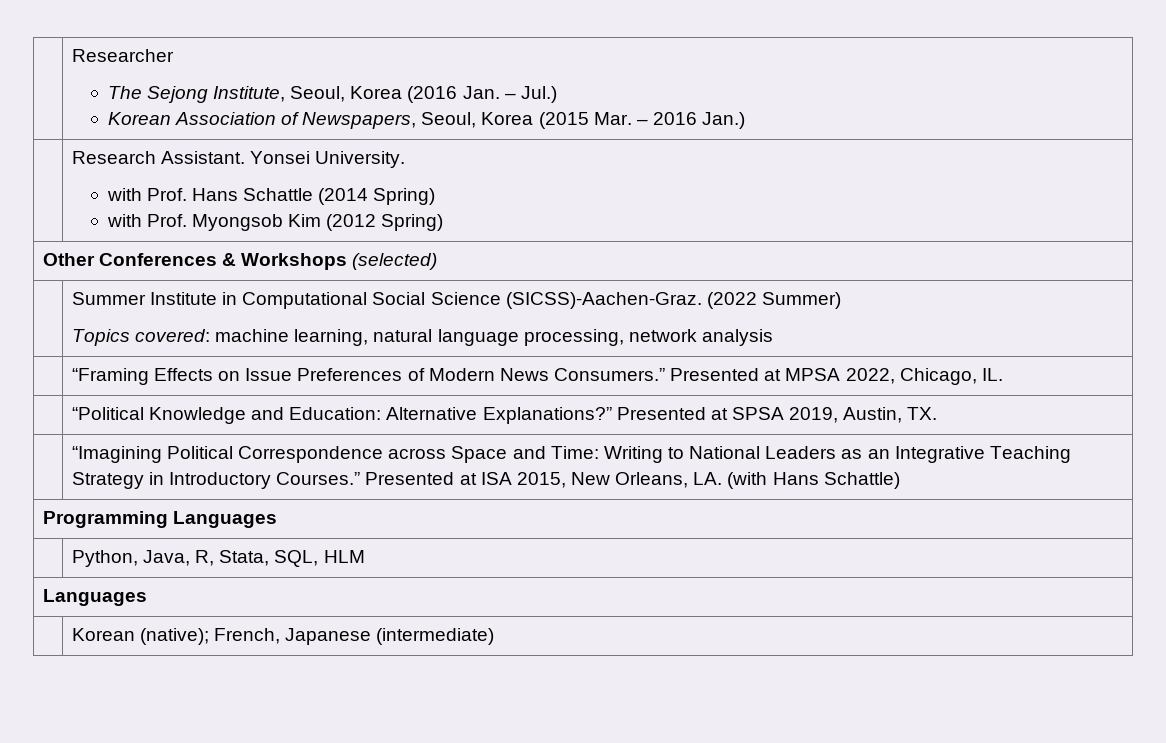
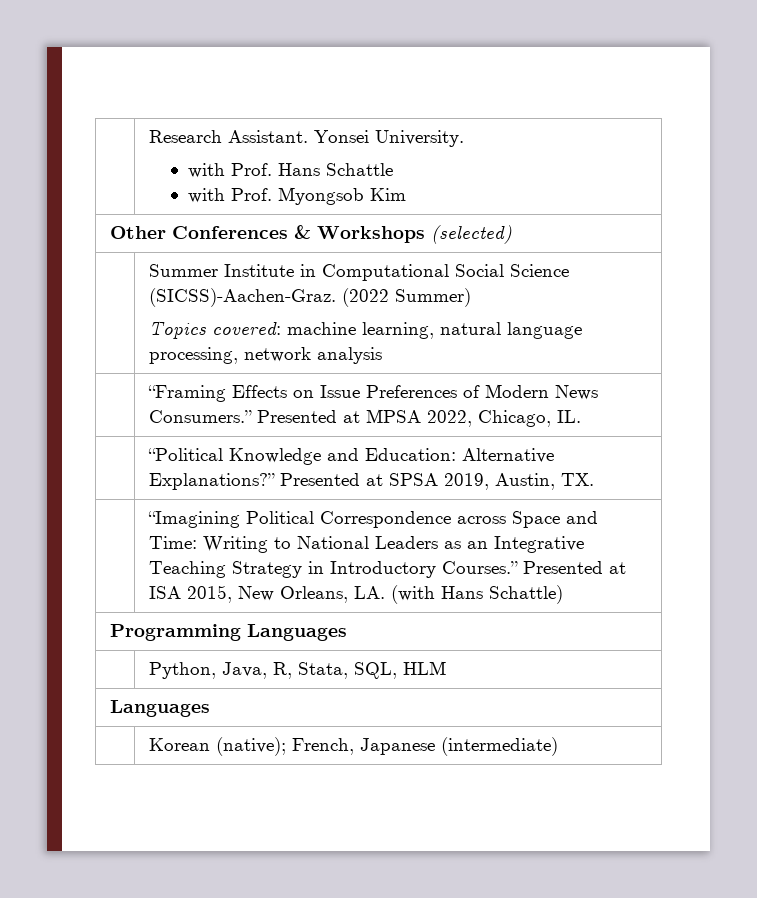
- | Researcher
- The Sejong Institute, Seoul, Korea (2016 Jan. – Jul.)
- Korean Association of Newspapers, Seoul, Korea (2015 Mar. – 2016 Jan.)
  | Research Assistant. Yonsei University.
- with Prof. Hans Schattle (2014 Spring)
- with Prof. Myongsob Kim (2012 Spring)
+ with Prof. Hans Schattle
+ with Prof. Myongsob Kim

